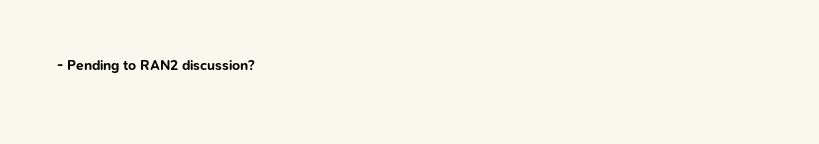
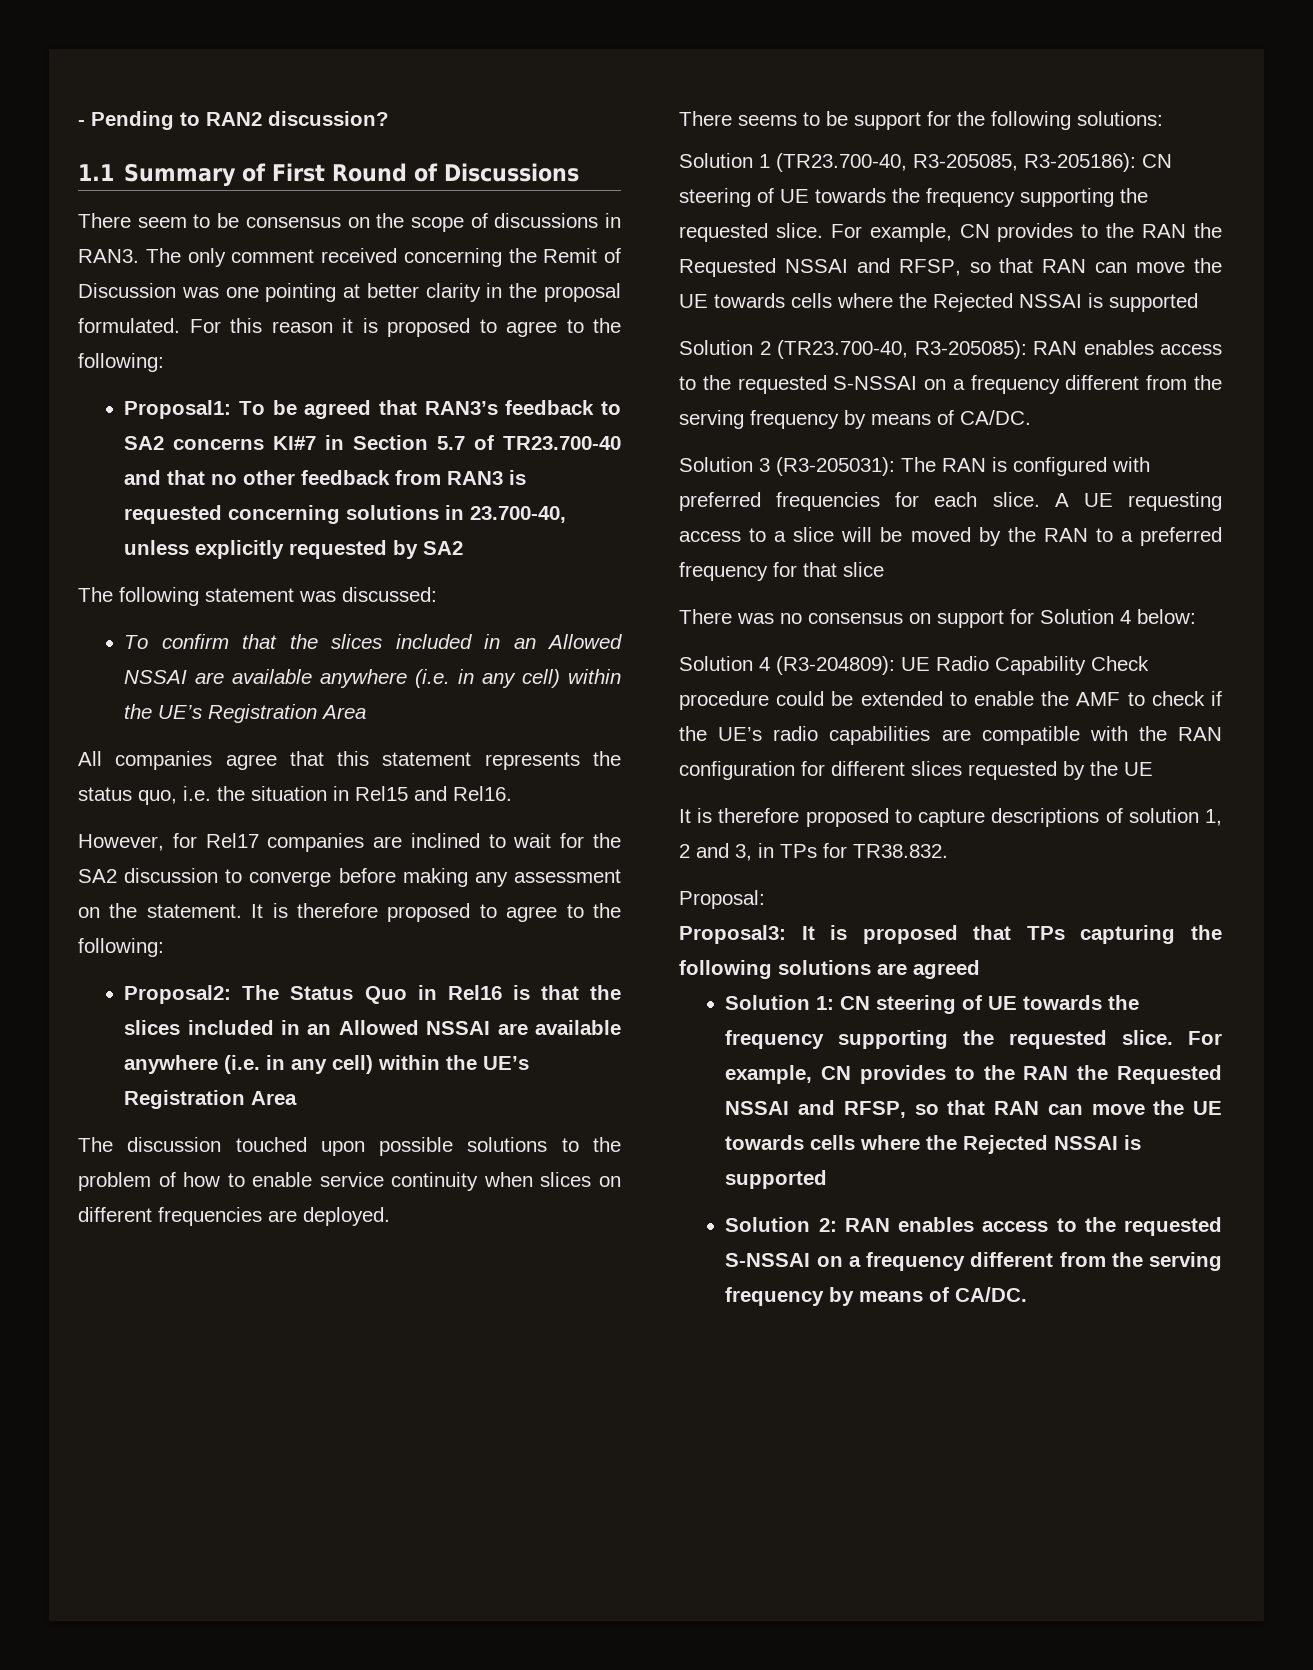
+ 1.1 Summary of First Round of Discussions
+ There seem to be consensus on the scope of discussions in RAN3. The only comment received concerning the Remit of Discussion was one pointing at better clarity in the proposal formulated. For this reason it is proposed to agree to the following:
+ Proposal1: To be agreed that RAN3’s feedback to SA2 concerns KI#7 in Section 5.7 of TR23.700-40 and that no other feedback from RAN3 is requested concerning solutions in 23.700-40, unless explicitly requested by SA2
+ The following statement was discussed:
+ To confirm that the slices included in an Allowed NSSAI are available anywhere (i.e. in any cell) within the UE’s Registration Area
+ All companies agree that this statement represents the status quo, i.e. the situation in Rel15 and Rel16.
+ However, for Rel17 companies are inclined to wait for the SA2 discussion to converge before making any assessment on the statement. It is therefore proposed to agree to the following:
+ Proposal2: The Status Quo in Rel16 is that the slices included in an Allowed NSSAI are available anywhere (i.e. in any cell) within the UE’s Registration Area
+ The discussion touched upon possible solutions to the problem of how to enable service continuity when slices on different frequencies are deployed.
+ There seems to be support for the following solutions:
+ Solution 1 (TR23.700-40, R3-205085, R3-205186): CN steering of UE towards the frequency supporting the requested slice. For example, CN provides to the RAN the Requested NSSAI and RFSP, so that RAN can move the UE towards cells where the Rejected NSSAI is supported
+ Solution 2 (TR23.700-40, R3-205085): RAN enables access to the requested S-NSSAI on a frequency different from the serving frequency by means of CA/DC.
+ Solution 3 (R3-205031): The RAN is configured with preferred frequencies for each slice. A UE requesting access to a slice will be moved by the RAN to a preferred frequency for that slice
+ There was no consensus on support for Solution 4 below:
+ Solution 4 (R3-204809): UE Radio Capability Check procedure could be extended to enable the AMF to check if the UE’s radio capabilities are compatible with the RAN configuration for different slices requested by the UE
+ It is therefore proposed to capture descriptions of solution 1, 2 and 3, in TPs for TR38.832.
+ Proposal:
+ Proposal3: It is proposed that TPs capturing the following solutions are agreed
+ Solution 1: CN steering of UE towards the frequency supporting the requested slice. For example, CN provides to the RAN the Requested NSSAI and RFSP, so that RAN can move the UE towards cells where the Rejected NSSAI is supported
+ Solution 2: RAN enables access to the requested S-NSSAI on a frequency different from the serving frequency by means of CA/DC.

